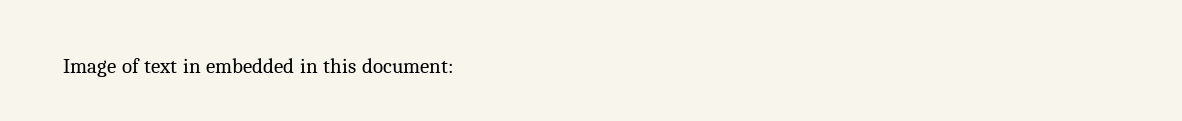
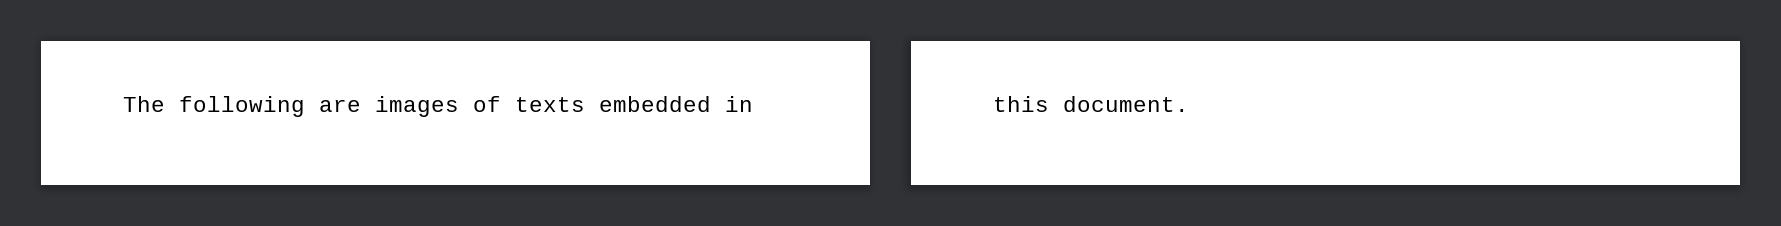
- Image of text in embedded in this document:
+ The following are images of texts embedded in this document.

